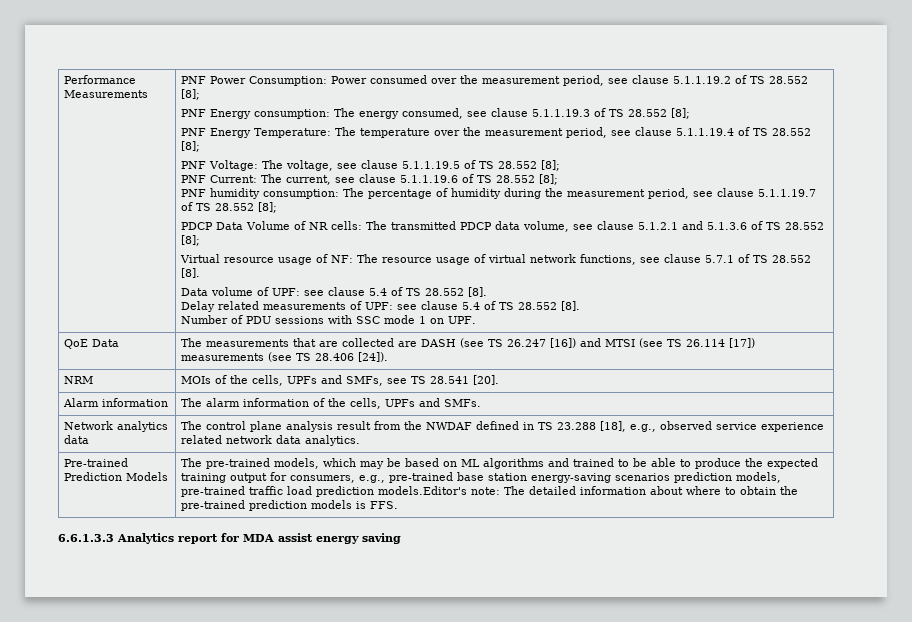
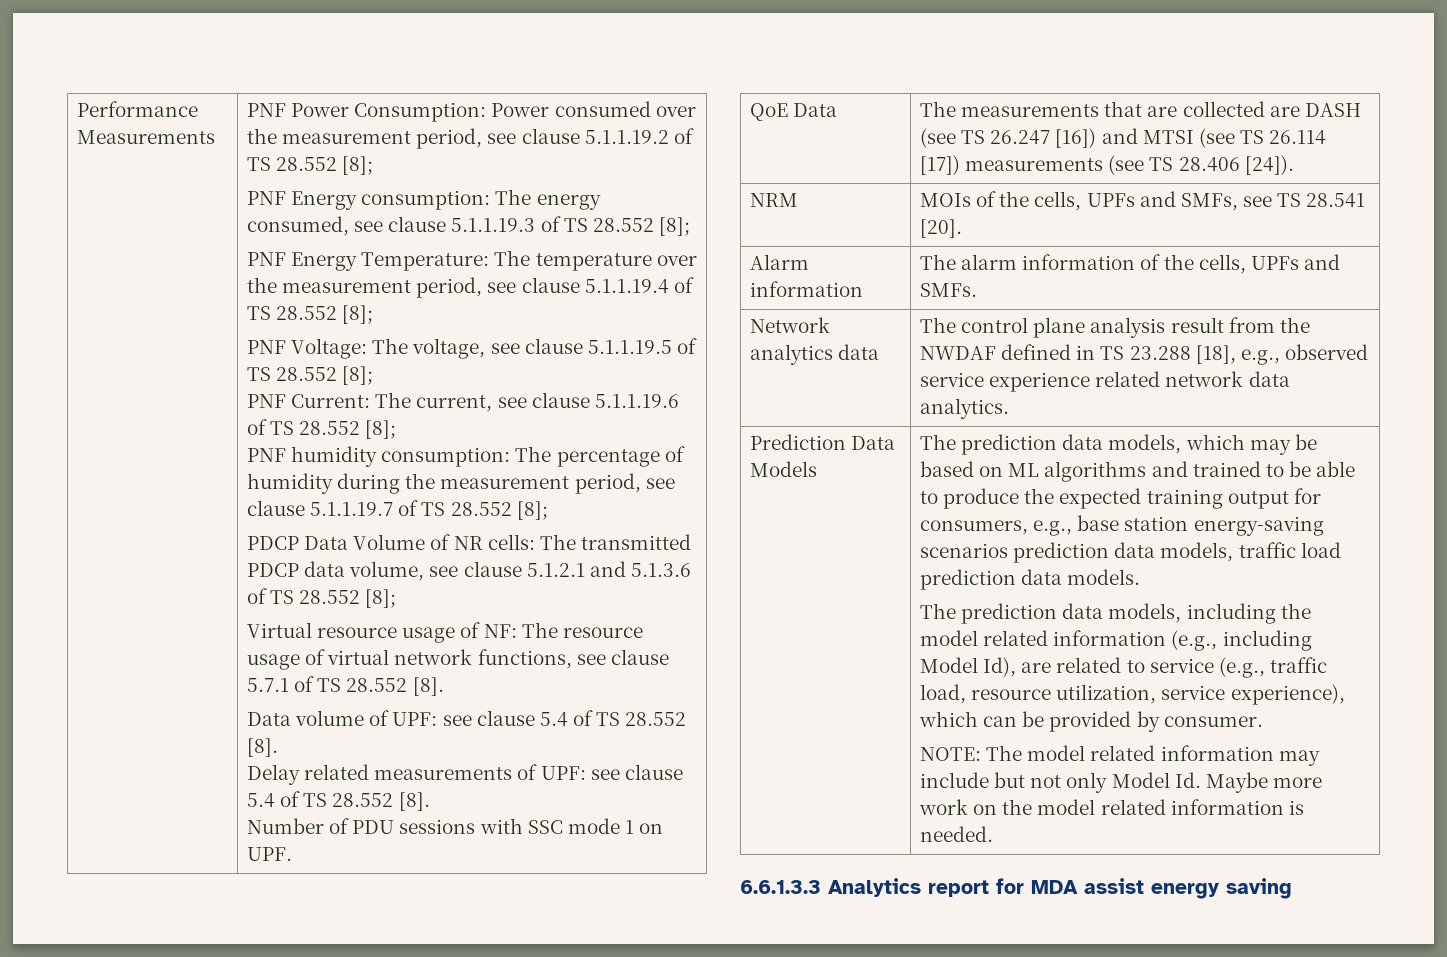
- Pre-trained Prediction Models
+ Prediction Data Models
- The pre-trained models, which may be based on ML algorithms and trained to be able to produce the expected training output for consumers, e.g., pre-trained base station energy-saving scenarios prediction models, pre-trained traffic load prediction models.Editor's note: The detailed information about where to obtain the pre-trained prediction models is FFS.
+ The prediction data models, which may be based on ML algorithms and trained to be able to produce the expected training output for consumers, e.g., base station energy-saving scenarios prediction data models, traffic load prediction data models.
+ The prediction data models, including the model related information (e.g., including Model Id), are related to service (e.g., traffic load, resource utilization, service experience), which can be provided by consumer.
+ NOTE: The model related information may include but not only Model Id. Maybe more work on the model related information is needed.

